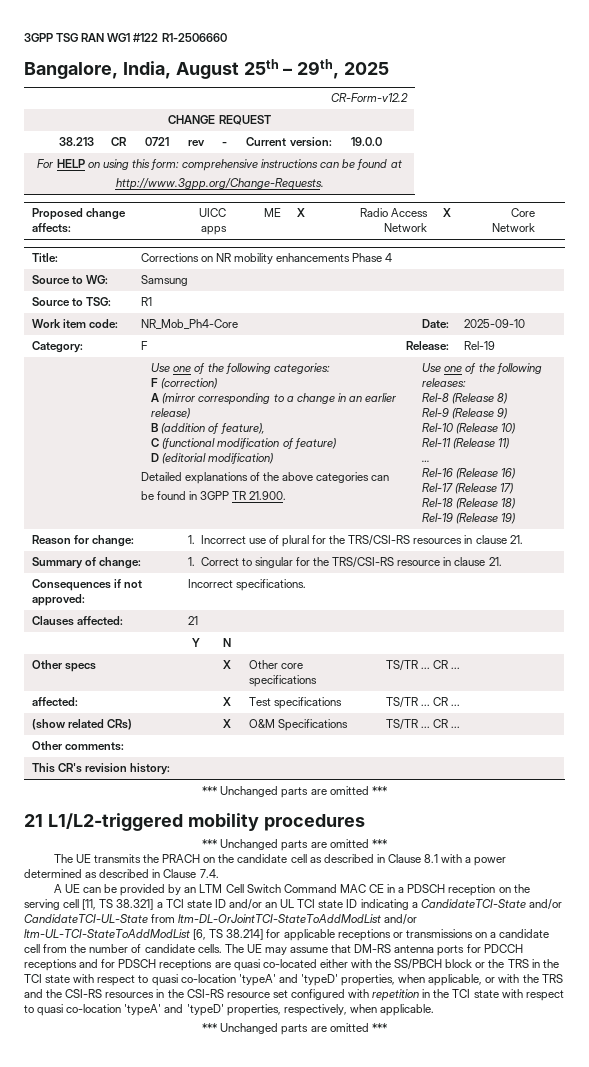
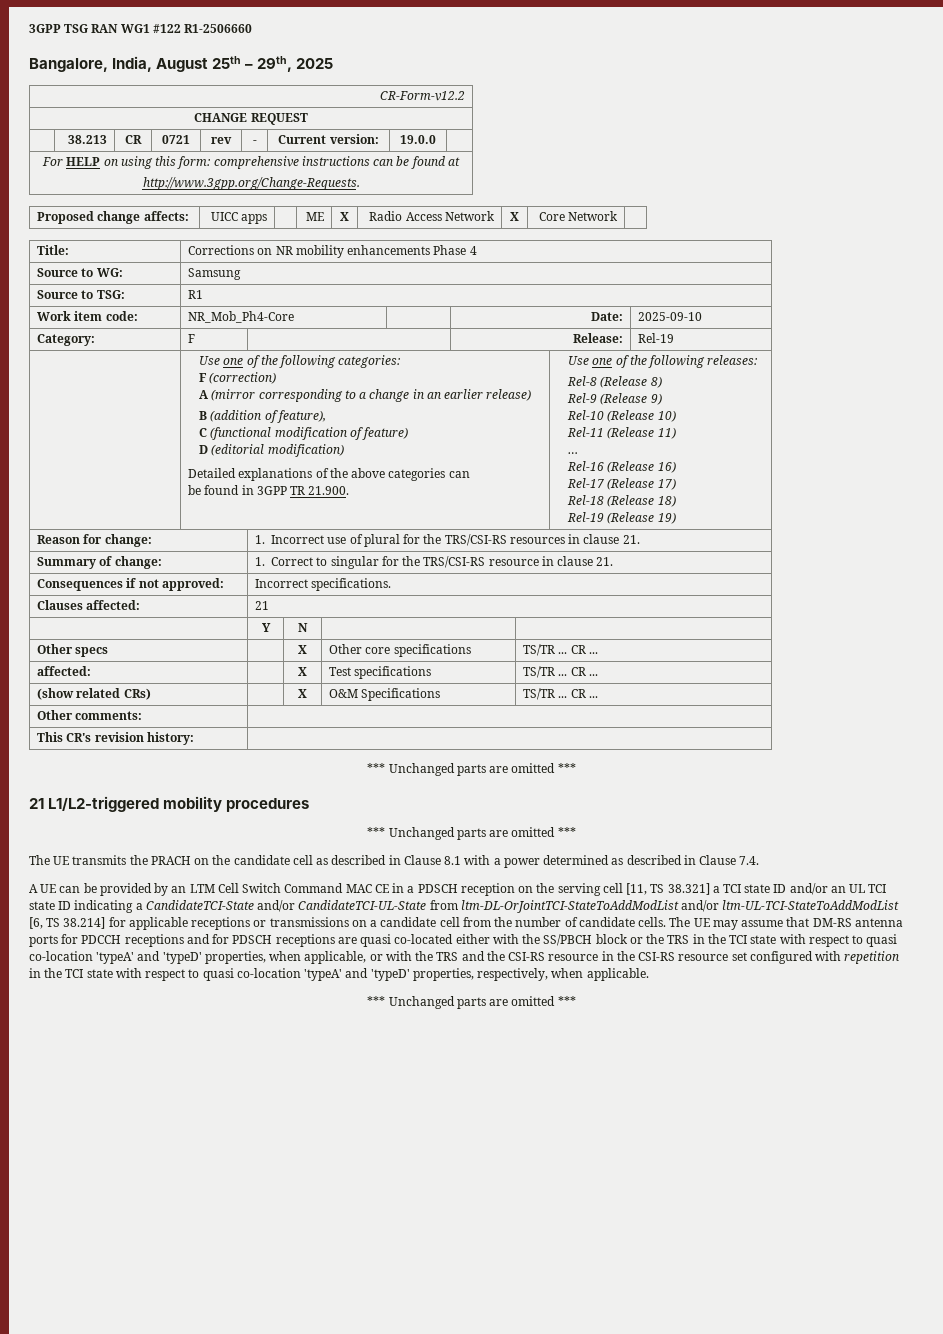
- The UE may assume that DM-RS antenna ports for PDCCH receptions and for PDSCH receptions are quasi co-located either with the SS/PBCH block or the TRS in the TCI state with respect to quasi co-location 'typeA' and 'typeD' properties, when applicable, or with the TRS and the CSI-RS resources in the CSI-RS resource set configured with repetition in the TCI state with respect to quasi co-location 'typeA' and 'typeD' properties, respectively, when applicable.
+ The UE may assume that DM-RS antenna ports for PDCCH receptions and for PDSCH receptions are quasi co-located either with the SS/PBCH block or the TRS in the TCI state with respect to quasi co-location 'typeA' and 'typeD' properties, when applicable, or with the TRS and the CSI-RS resource in the CSI-RS resource set configured with repetition in the TCI state with respect to quasi co-location 'typeA' and 'typeD' properties, respectively, when applicable.

